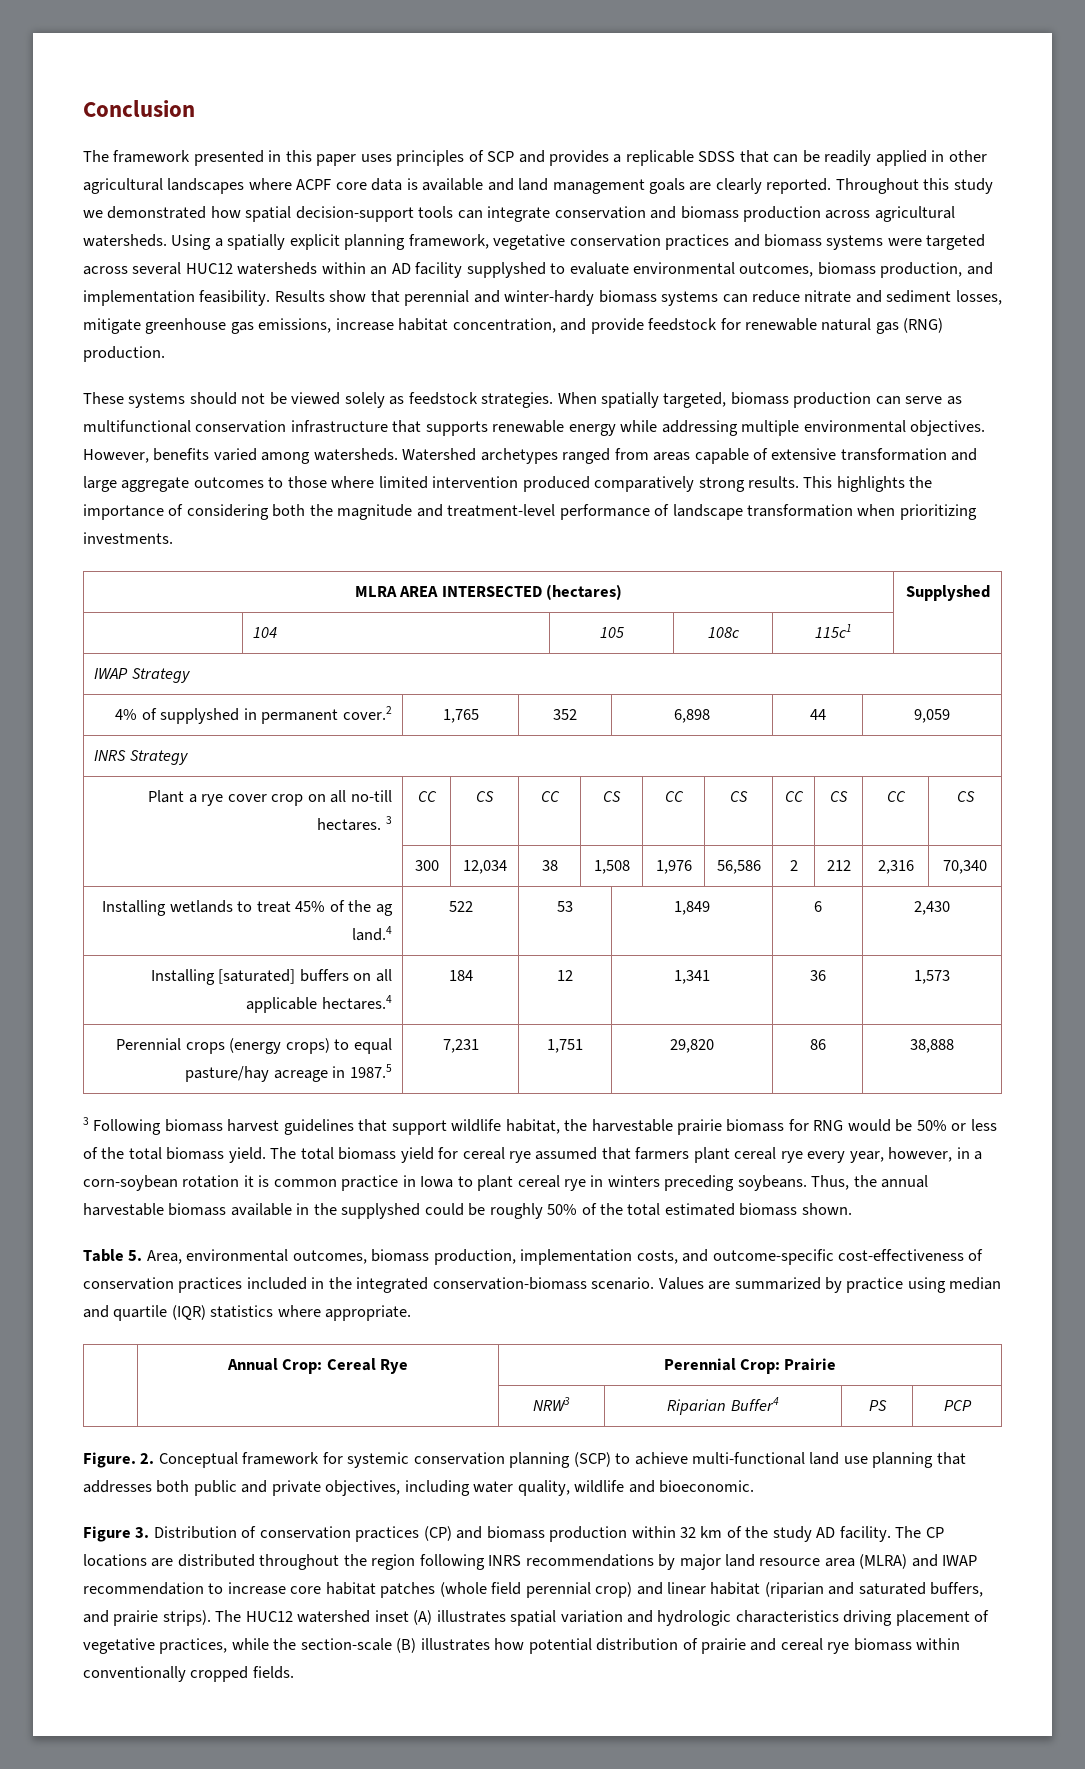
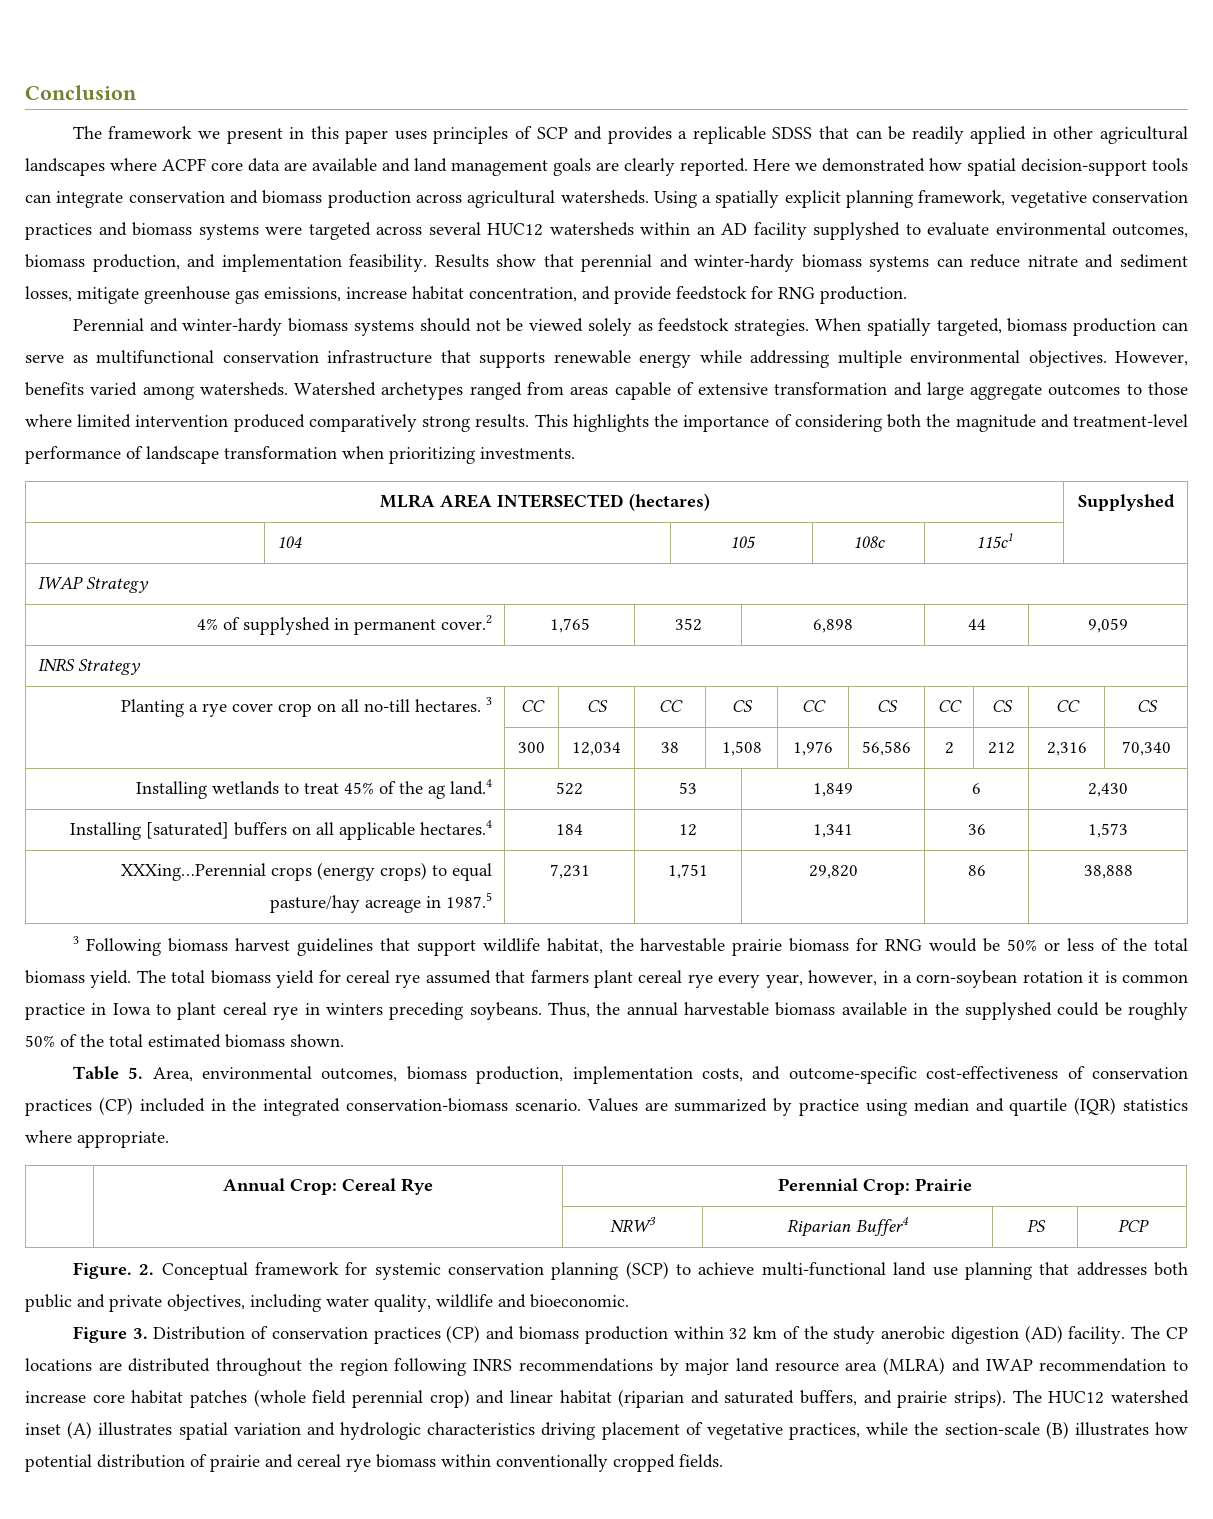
- The framework presented in this paper uses principles of SCP and provides a replicable SDSS that can be readily applied in other agricultural landscapes where ACPF core data is available and land management goals are clearly reported.
+ The framework we present in this paper uses principles of SCP and provides a replicable SDSS that can be readily applied in other agricultural landscapes where ACPF core data are available and land management goals are clearly reported.
- Throughout this study we demonstrated how spatial decision-support tools can integrate conservation and biomass production across agricultural watersheds.
+ Here we demonstrated how spatial decision-support tools can integrate conservation and biomass production across agricultural watersheds.
- Results show that perennial and winter-hardy biomass systems can reduce nitrate and sediment losses, mitigate greenhouse gas emissions, increase habitat concentration, and provide feedstock for renewable natural gas (RNG) production.
- These systems should not be viewed solely as feedstock strategies.
+ Results show that perennial and winter-hardy biomass systems can reduce nitrate and sediment losses, mitigate greenhouse gas emissions, increase habitat concentration, and provide feedstock for RNG production.
+ Perennial and winter-hardy biomass systems should not be viewed solely as feedstock strategies.
- Plant a rye cover crop on all no-till hectares. 3 | CC | CS | CC | CS | CC | CS | CC | CS | CC | CS
+ Planting a rye cover crop on all no-till hectares. 3 | CC | CS | CC | CS | CC | CS | CC | CS | CC | CS
- Perennial crops (energy crops) to equal pasture/hay acreage in 1987.5 | 7,231 | 1,751 | 29,820 | 86 | 38,888
+ XXXing…Perennial crops (energy crops) to equal pasture/hay acreage in 1987.5 | 7,231 | 1,751 | 29,820 | 86 | 38,888
- Table 5. Area, environmental outcomes, biomass production, implementation costs, and outcome-specific cost-effectiveness of conservation practices included in the integrated conservation-biomass scenario.
+ Table 5. Area, environmental outcomes, biomass production, implementation costs, and outcome-specific cost-effectiveness of conservation practices (CP) included in the integrated conservation-biomass scenario.
- Figure 3. Distribution of conservation practices (CP) and biomass production within 32 km of the study AD facility.
+ Figure 3. Distribution of conservation practices (CP) and biomass production within 32 km of the study anerobic digestion (AD) facility.

